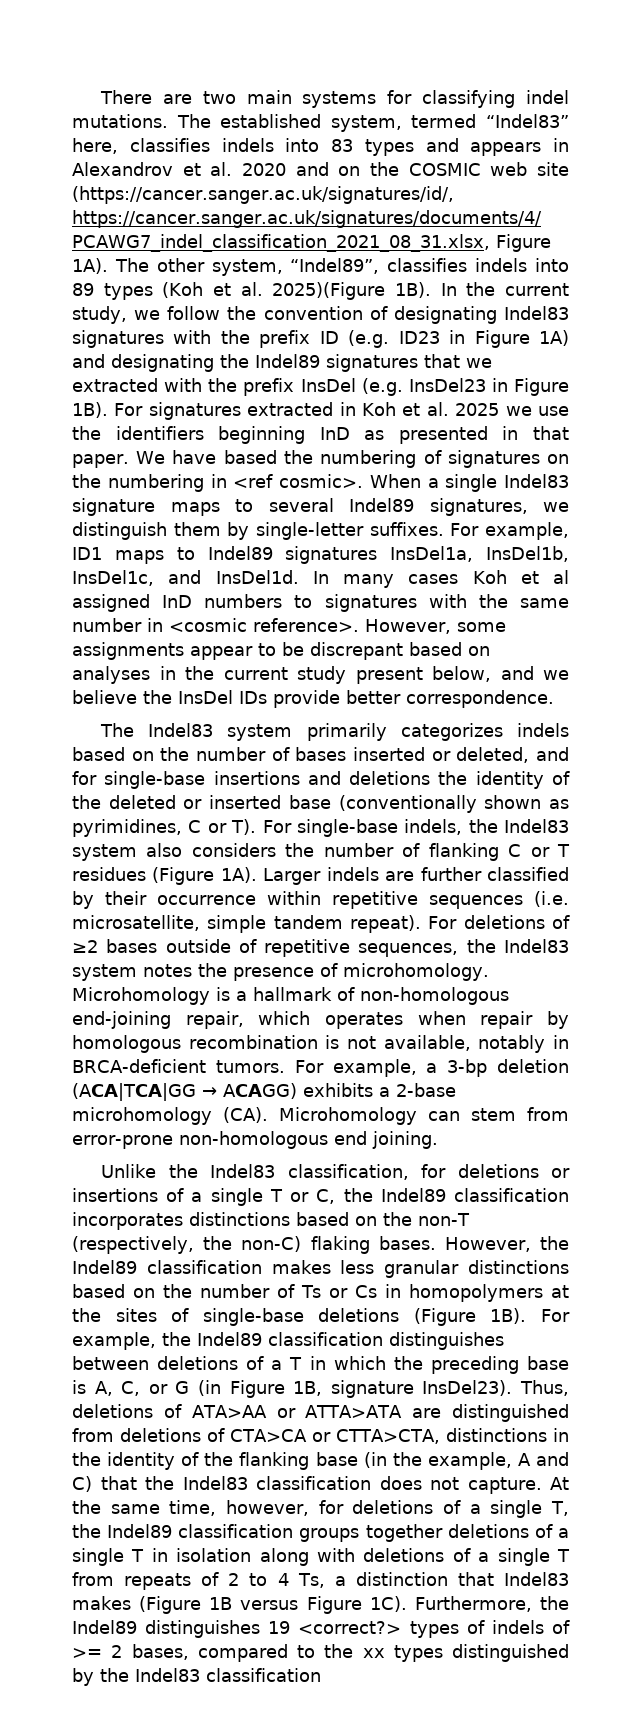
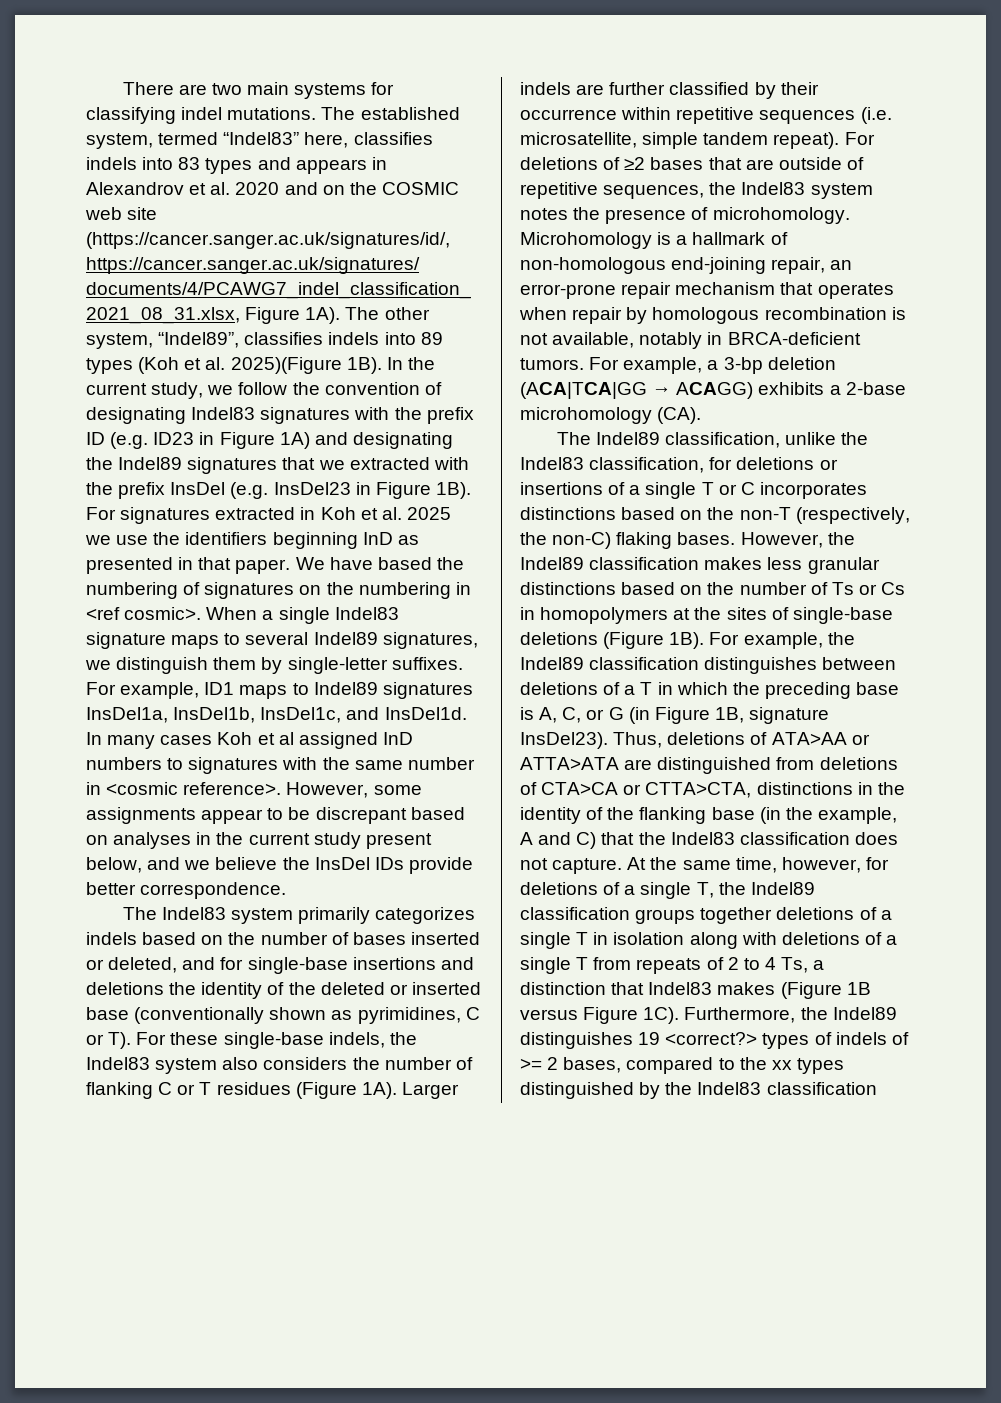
- The Indel83 system primarily categorizes indels based on the number of bases inserted or deleted, and for single-base insertions and deletions the identity of the deleted or inserted base (conventionally shown as pyrimidines, C or T). For single-base indels, the Indel83 system also considers the number of flanking C or T residues (Figure 1A).
+ The Indel83 system primarily categorizes indels based on the number of bases inserted or deleted, and for single-base insertions and deletions the identity of the deleted or inserted base (conventionally shown as pyrimidines, C or T). For these single-base indels, the Indel83 system also considers the number of flanking C or T residues (Figure 1A).
- For deletions of ≥2 bases outside of repetitive sequences, the Indel83 system notes the presence of microhomology.
+ For deletions of ≥2 bases that are outside of repetitive sequences, the Indel83 system notes the presence of microhomology.
- Microhomology is a hallmark of non-homologous end-joining repair, which operates when repair by homologous recombination is not available, notably in BRCA-deficient tumors.
+ Microhomology is a hallmark of non-homologous end-joining repair, an error-prone repair mechanism that operates when repair by homologous recombination is not available, notably in BRCA-deficient tumors.
- For example, a 3-bp deletion (ACA|TCA|GG → ACAGG) exhibits a 2-base microhomology (CA). Microhomology can stem from error-prone non-homologous end joining.
- Unlike the Indel83 classification, for deletions or insertions of a single T or C, the Indel89 classification incorporates distinctions based on the non-T (respectively, the non-C) flaking bases.
+ For example, a 3-bp deletion (ACA|TCA|GG → ACAGG) exhibits a 2-base microhomology (CA).
+ The Indel89 classification, unlike the Indel83 classification, for deletions or insertions of a single T or C incorporates distinctions based on the non-T (respectively, the non-C) flaking bases.

